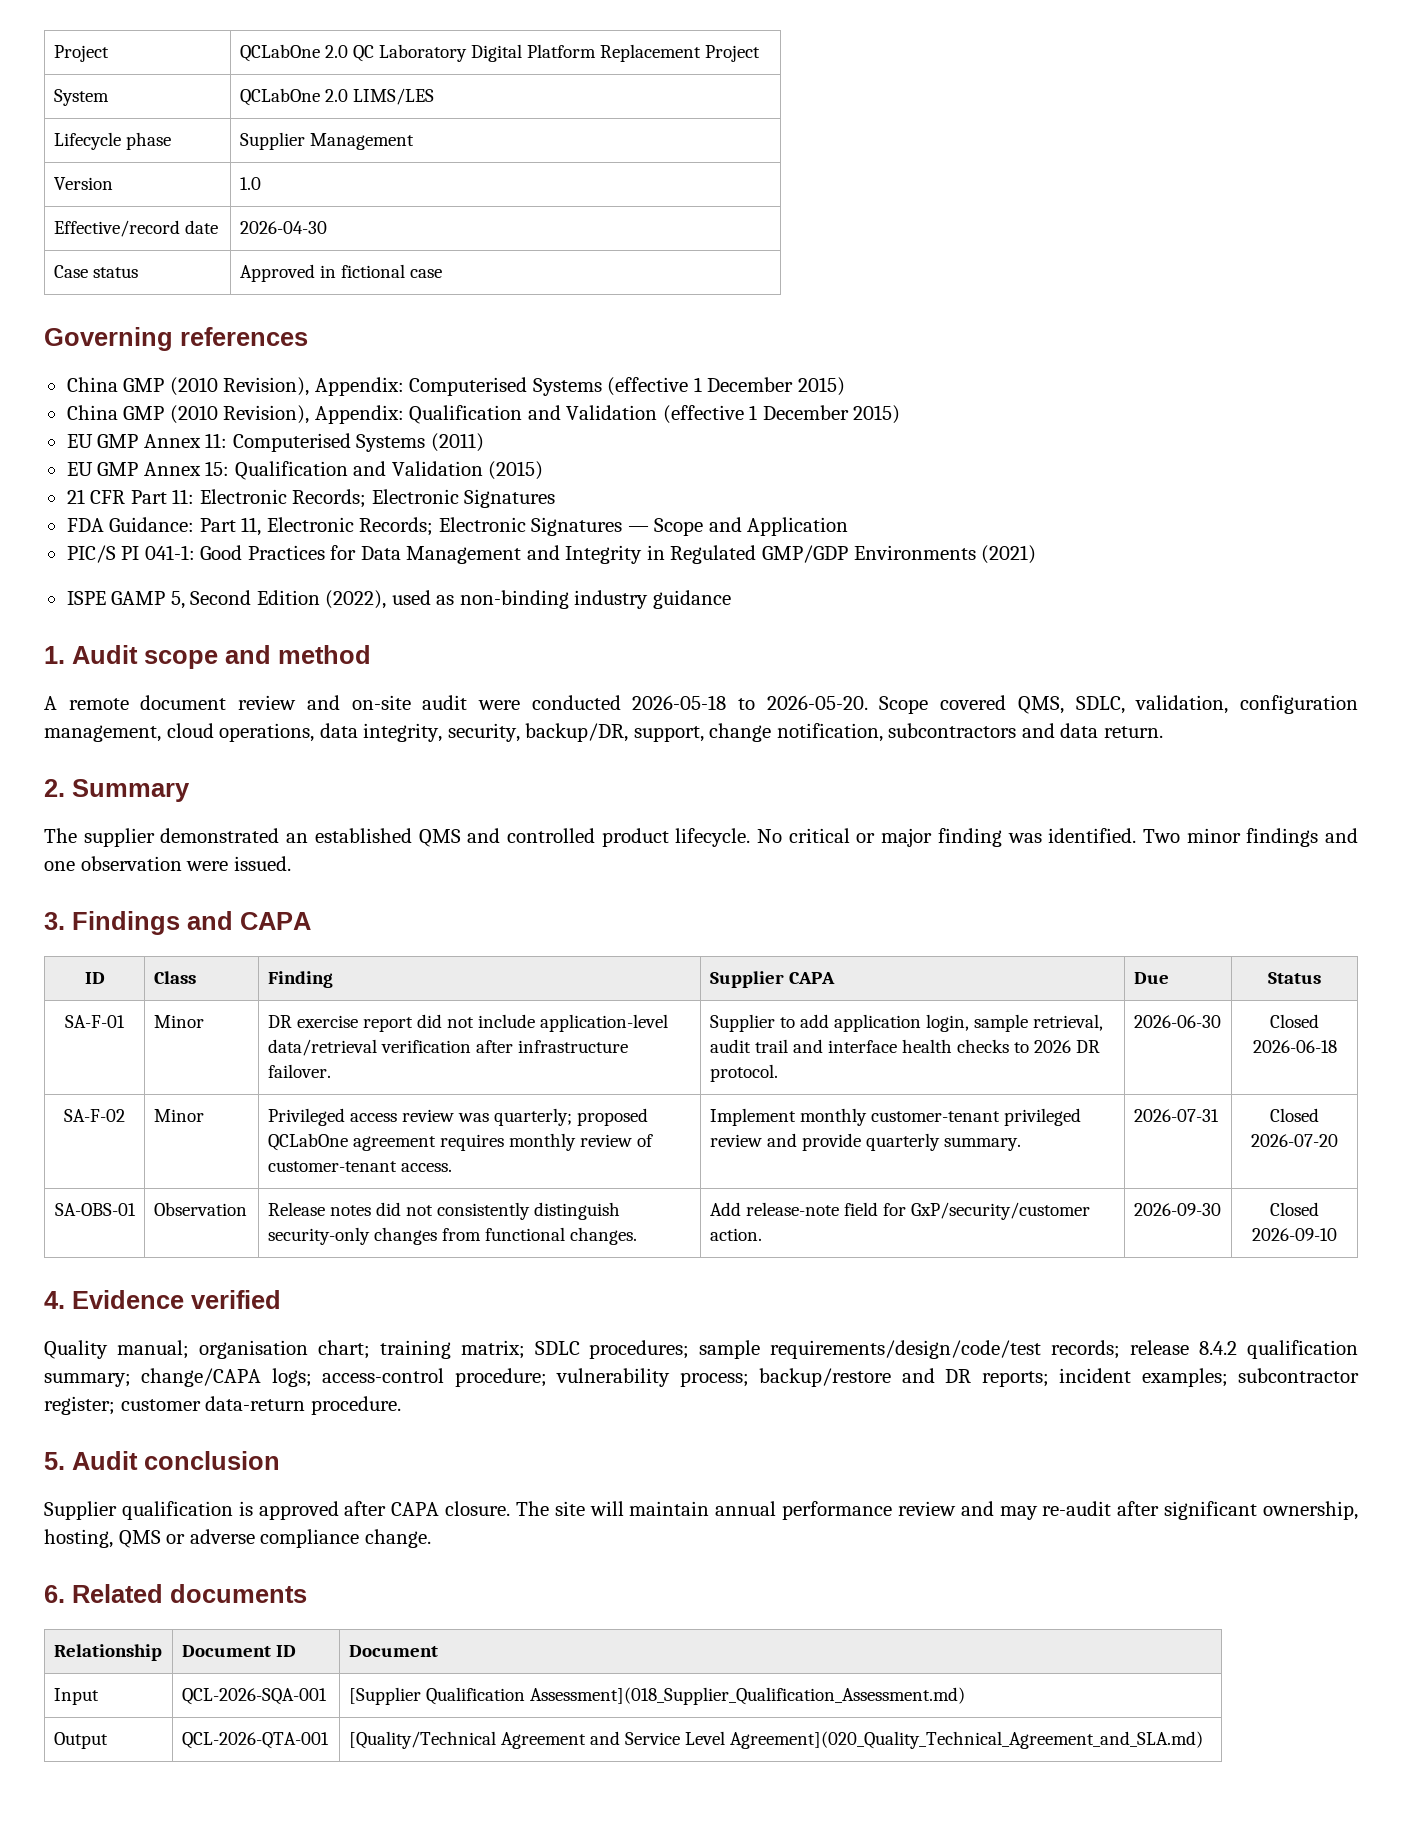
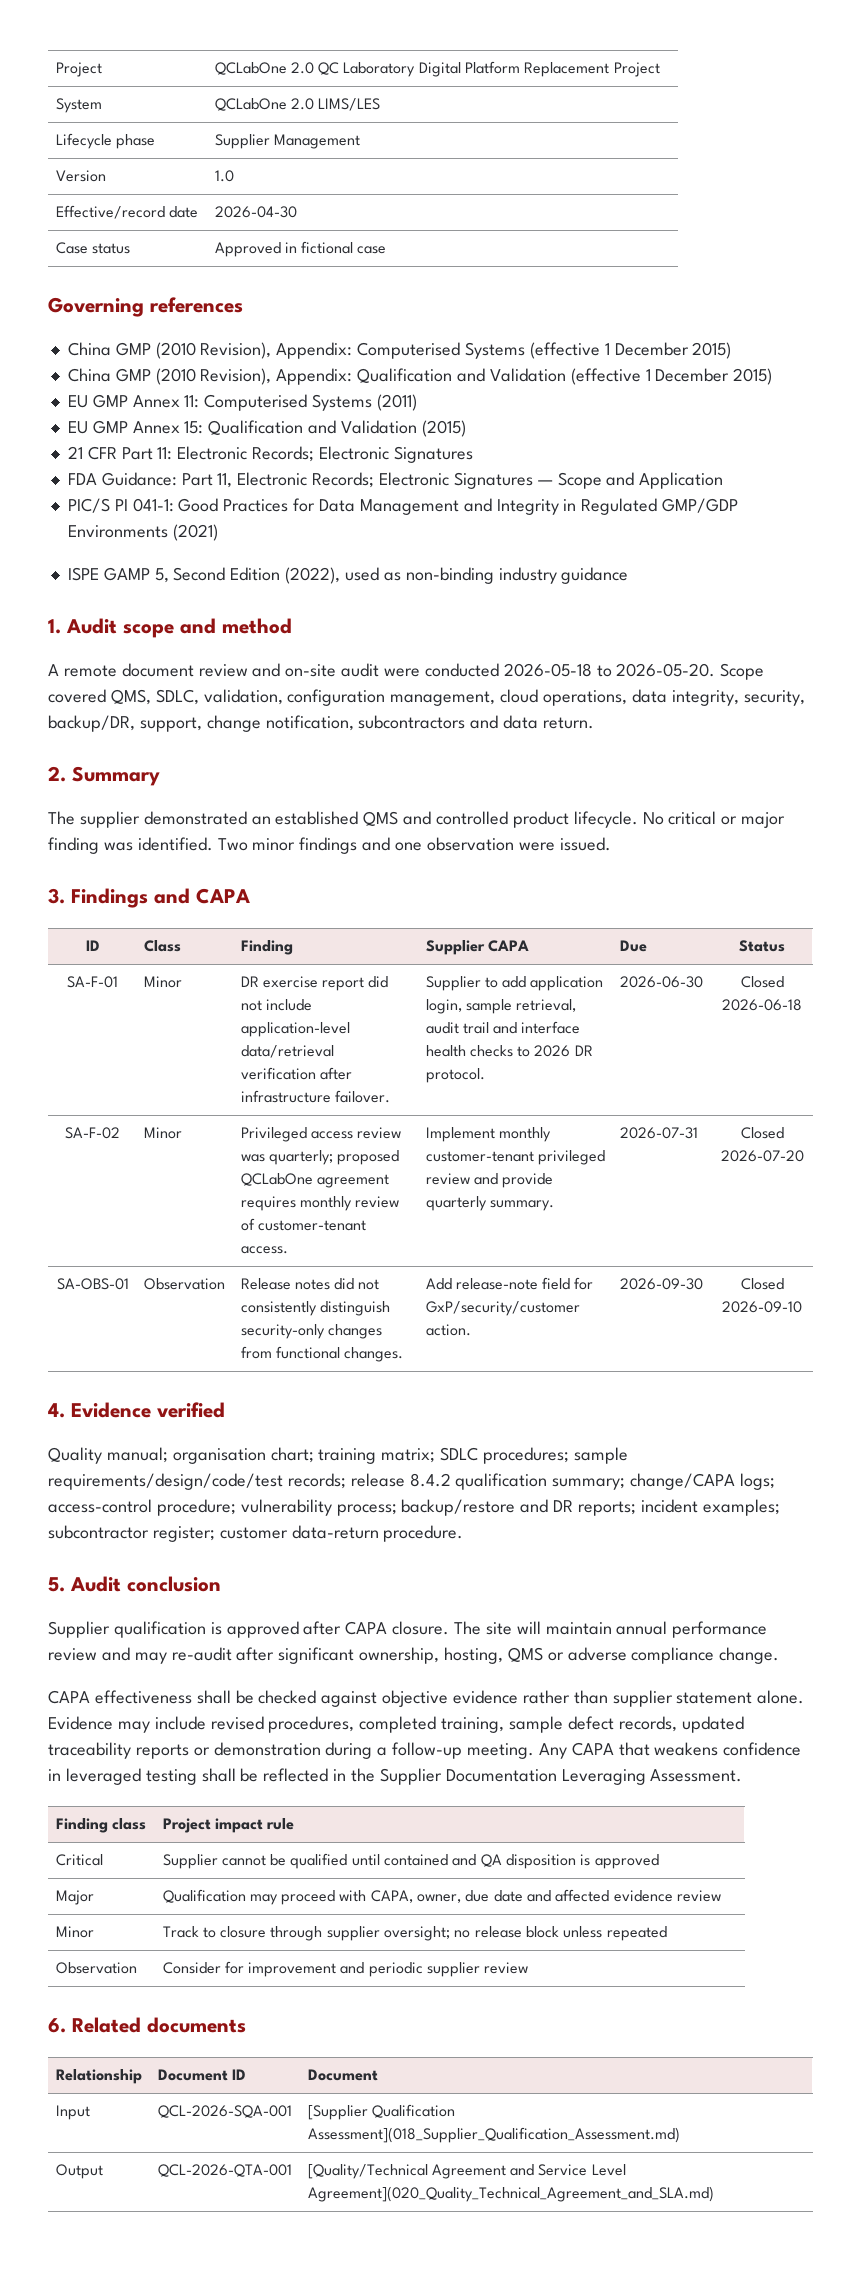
+ CAPA effectiveness shall be checked against objective evidence rather than supplier statement alone. Evidence may include revised procedures, completed training, sample defect records, updated traceability reports or demonstration during a follow-up meeting. Any CAPA that weakens confidence in leveraged testing shall be reflected in the Supplier Documentation Leveraging Assessment.
+ Finding class | Project impact rule
+ Critical | Supplier cannot be qualified until contained and QA disposition is approved
+ Major | Qualification may proceed with CAPA, owner, due date and affected evidence review
+ Minor | Track to closure through supplier oversight; no release block unless repeated
+ Observation | Consider for improvement and periodic supplier review

